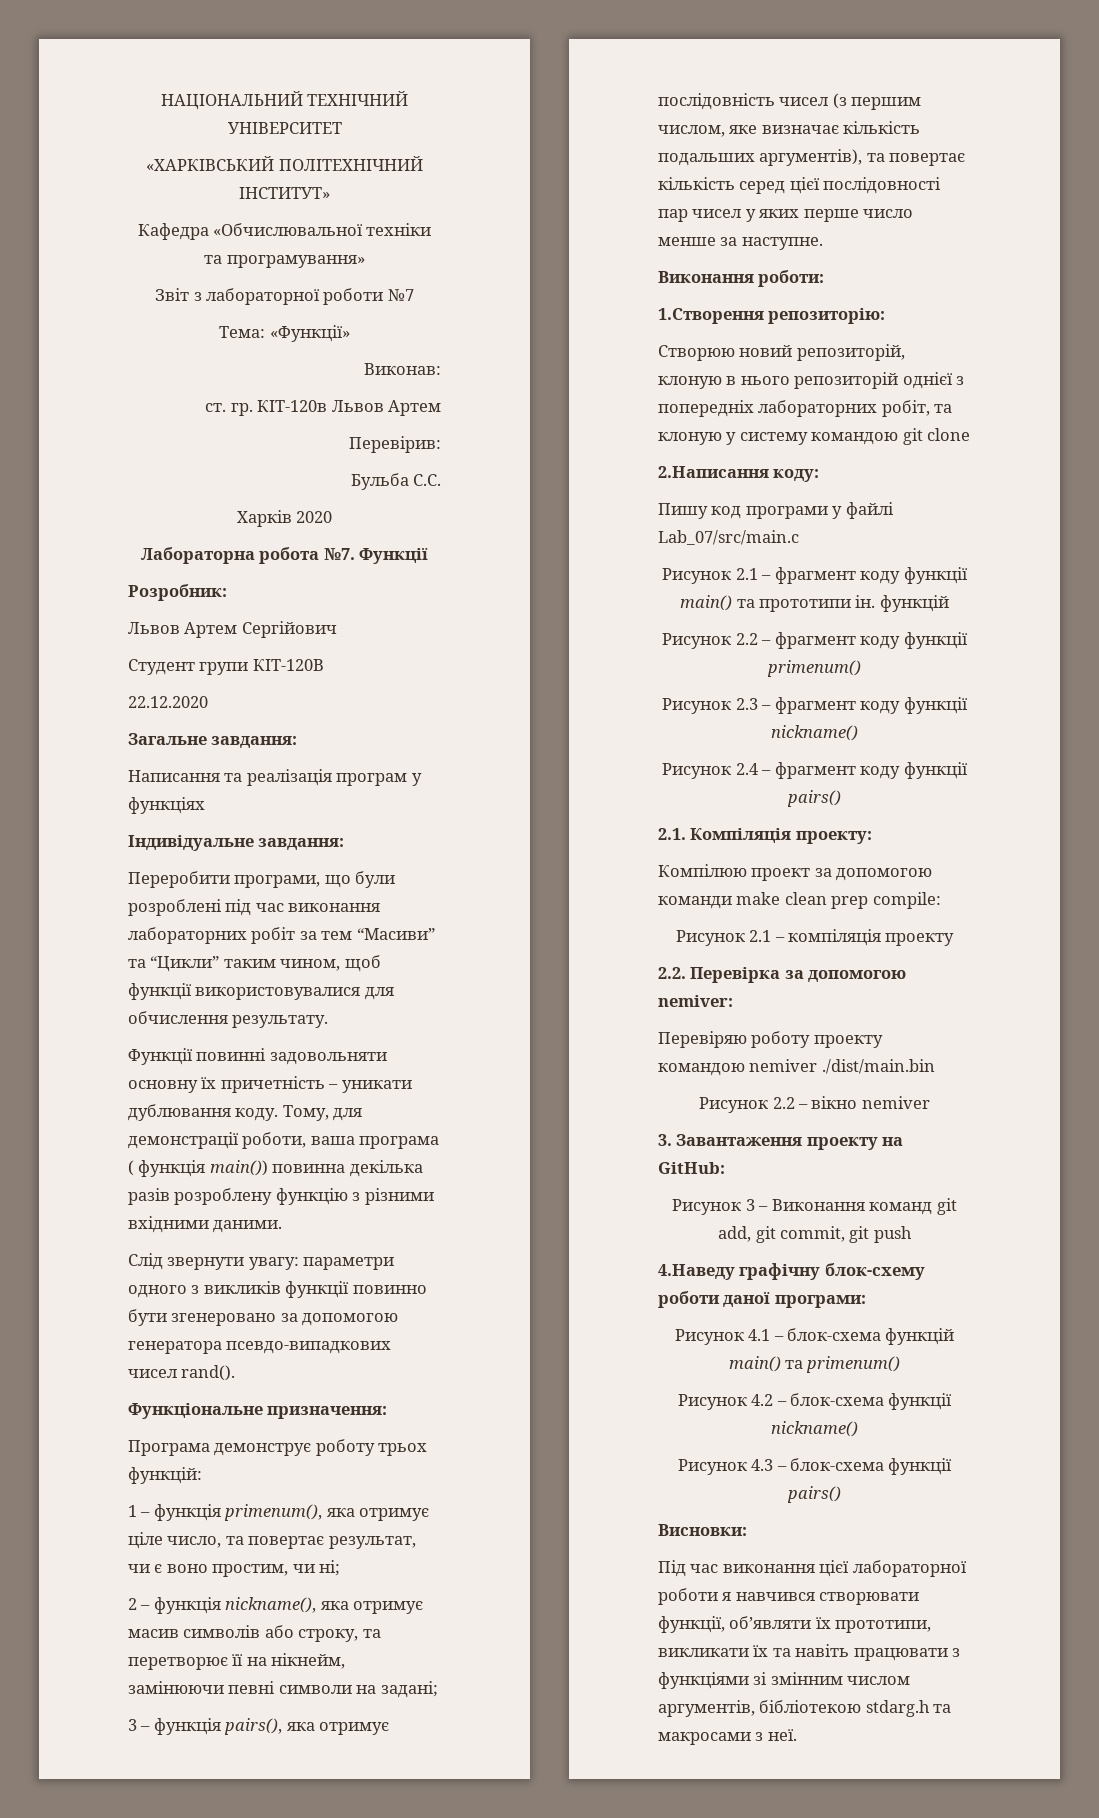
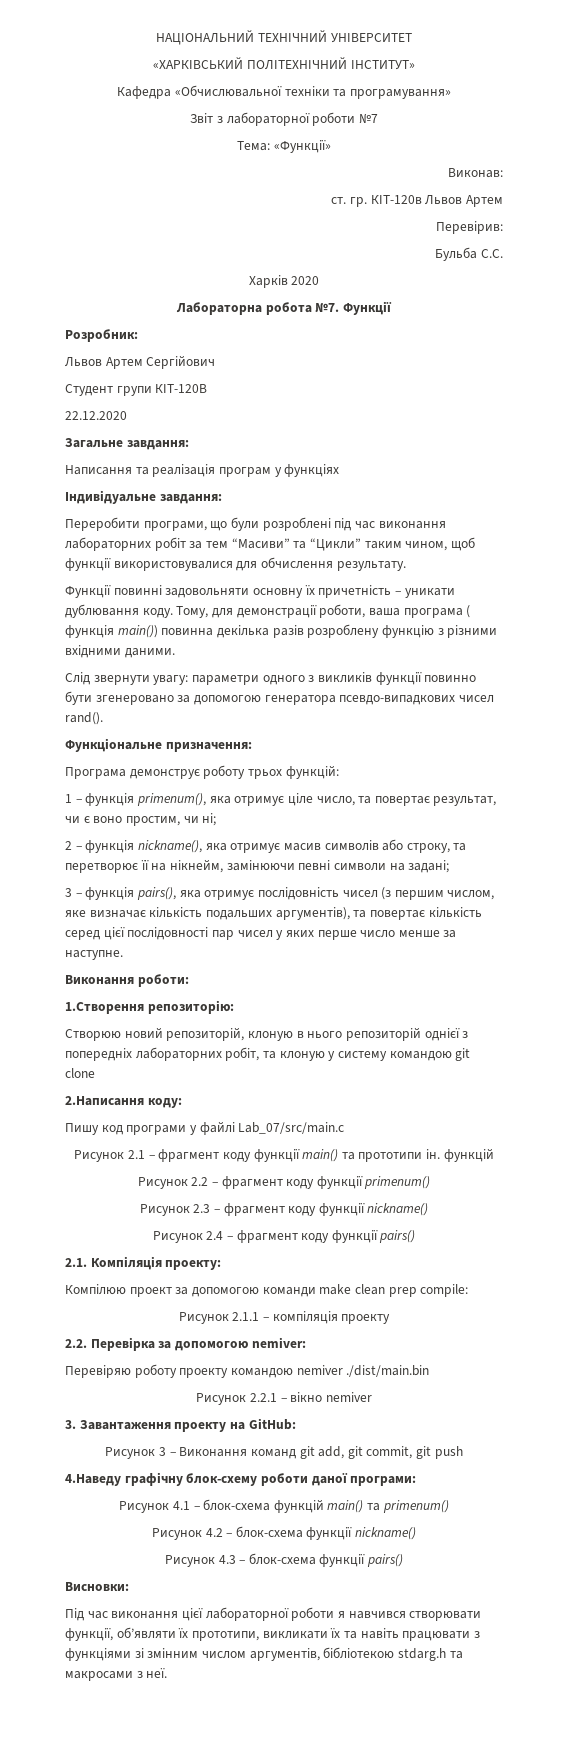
- Рисунок 2.1 – компіляція проекту
+ Рисунок 2.1.1 – компіляція проекту
- Рисунок 2.2 – вікно nemiver
+ Рисунок 2.2.1 – вікно nemiver

